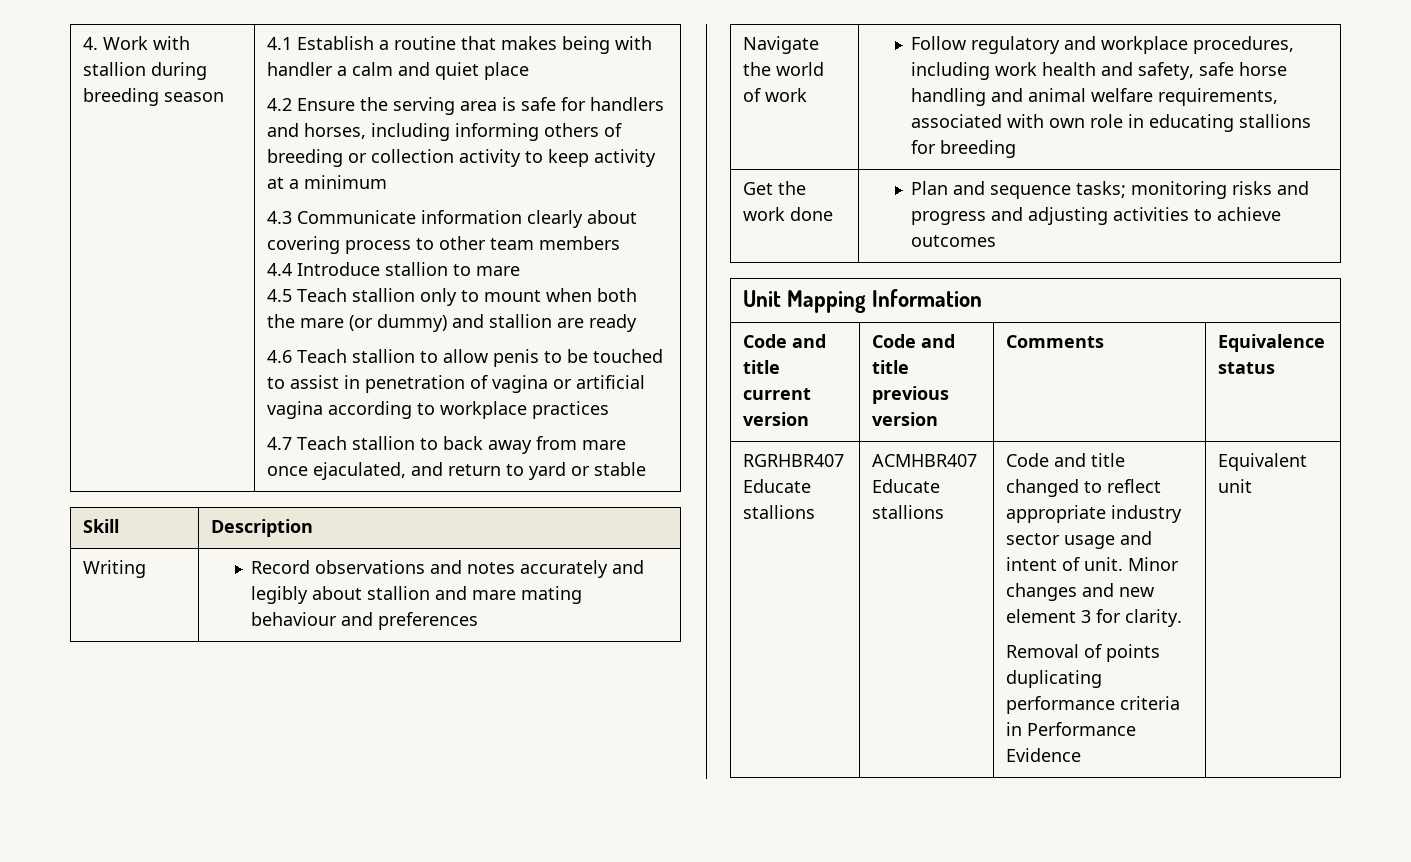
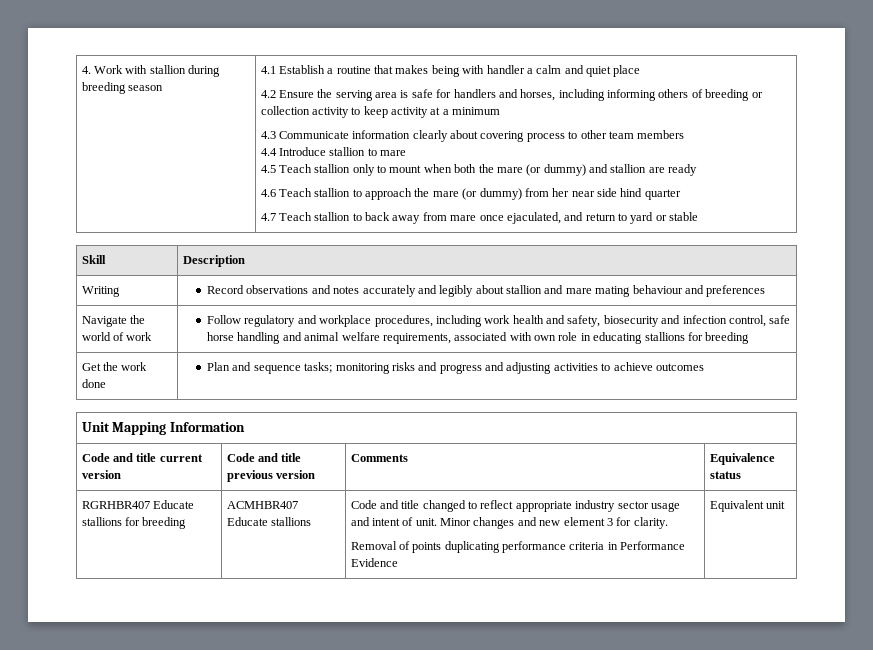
- 4.6 Teach stallion to allow penis to be touched to assist in penetration of vagina or artificial vagina according to workplace practices
+ 4.6 Teach stallion to approach the mare (or dummy) from her near side hind quarter
- Navigate the world of work | Follow regulatory and workplace procedures, including work health and safety, safe horse handling and animal welfare requirements, associated with own role in educating stallions for breeding
+ Navigate the world of work | Follow regulatory and workplace procedures, including work health and safety, biosecurity and infection control, safe horse handling and animal welfare requirements, associated with own role in educating stallions for breeding
- RGRHBR407 Educate stallions
+ RGRHBR407 Educate stallions for breeding

